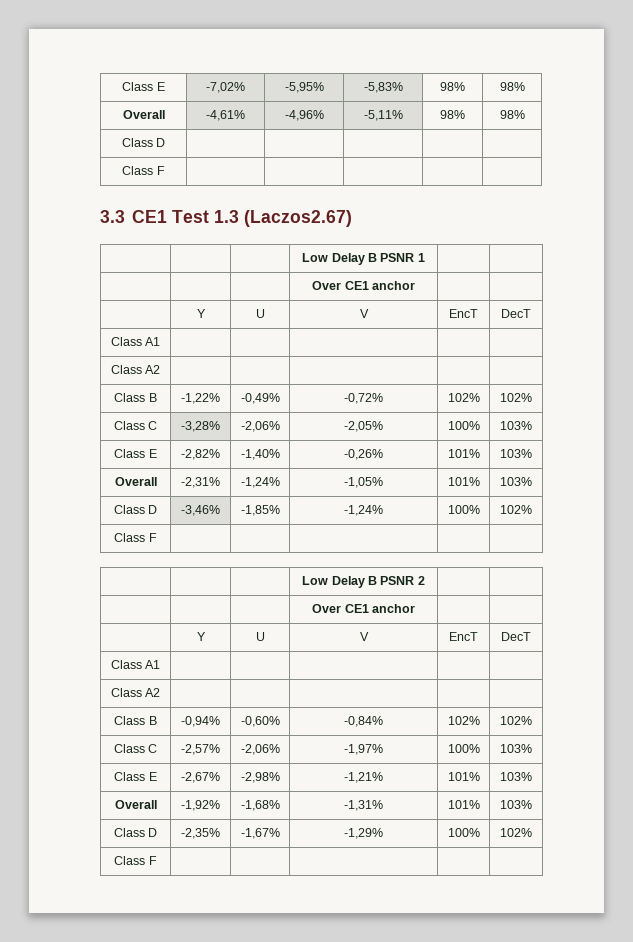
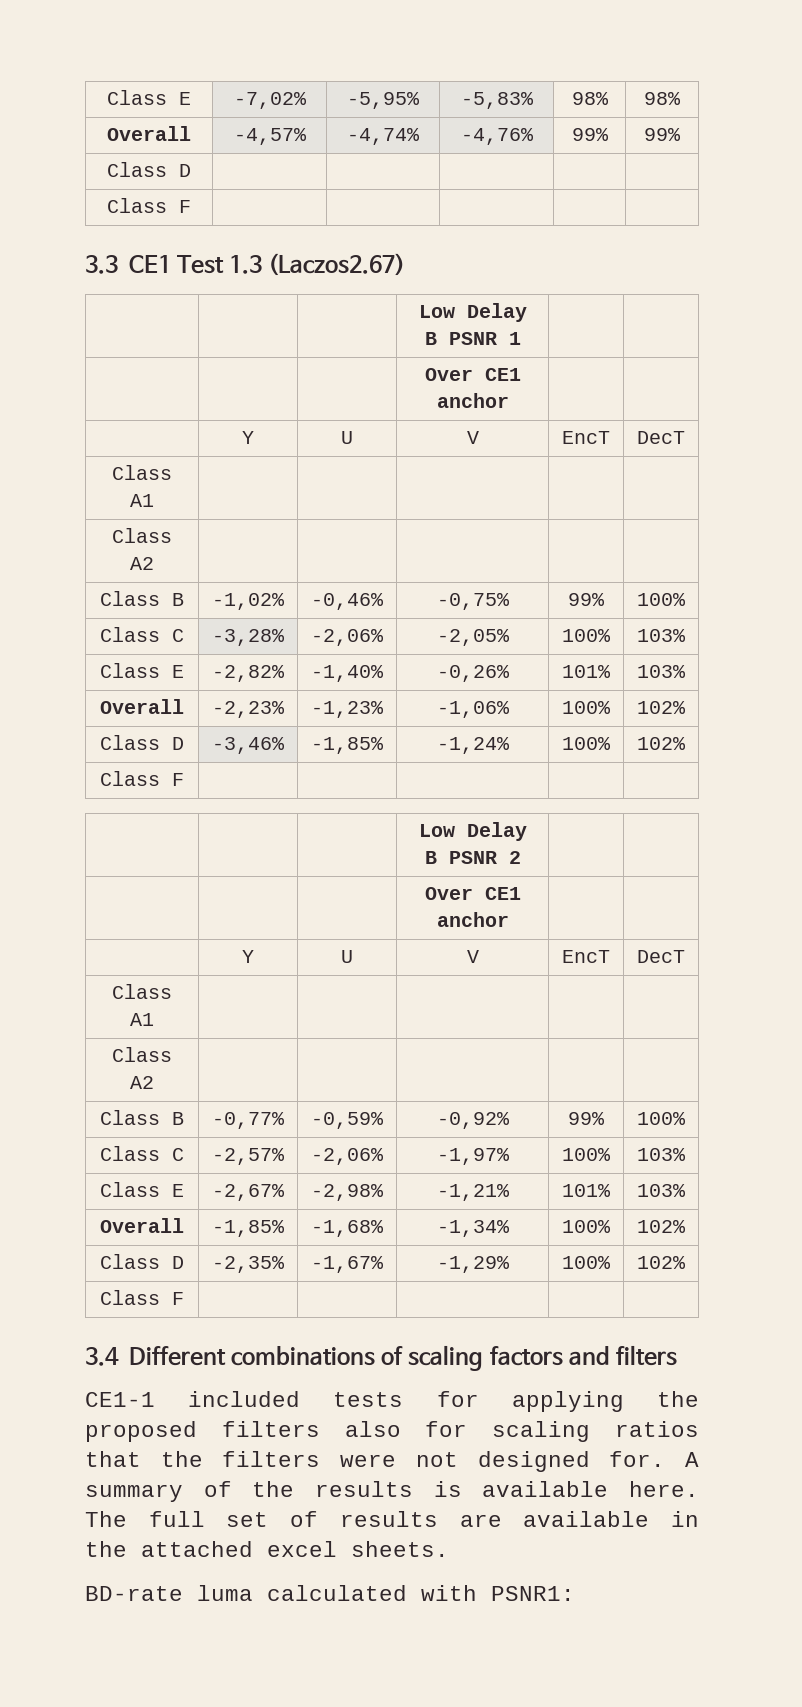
- Overall | -4,61% | -4,96% | -5,11% | 98% | 98%
+ Overall | -4,57% | -4,74% | -4,76% | 99% | 99%
- Class B | -1,22% | -0,49% | -0,72% | 102% | 102%
+ Class B | -1,02% | -0,46% | -0,75% | 99% | 100%
- Overall | -2,31% | -1,24% | -1,05% | 101% | 103%
+ Overall | -2,23% | -1,23% | -1,06% | 100% | 102%
- Class B | -0,94% | -0,60% | -0,84% | 102% | 102%
+ Class B | -0,77% | -0,59% | -0,92% | 99% | 100%
- Overall | -1,92% | -1,68% | -1,31% | 101% | 103%
+ Overall | -1,85% | -1,68% | -1,34% | 100% | 102%
+ 3.4 Different combinations of scaling factors and filters
+ CE1-1 included tests for applying the proposed filters also for scaling ratios that the filters were not designed for. A summary of the results is available here. The full set of results are available in the attached excel sheets.
+ BD-rate luma calculated with PSNR1:

